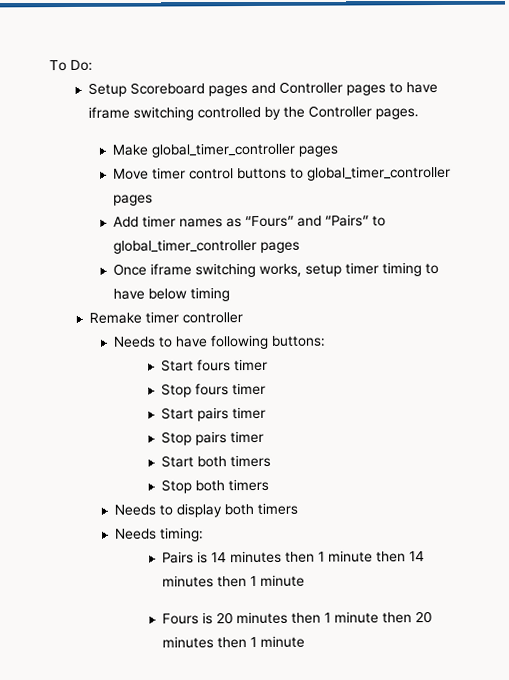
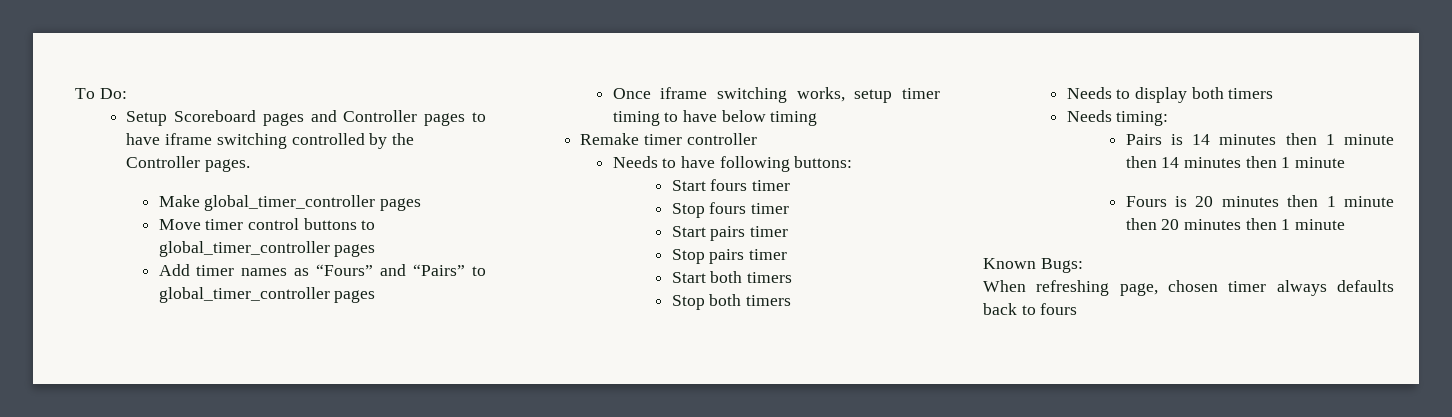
+ Known Bugs:
+ When refreshing page, chosen timer always defaults back to fours

